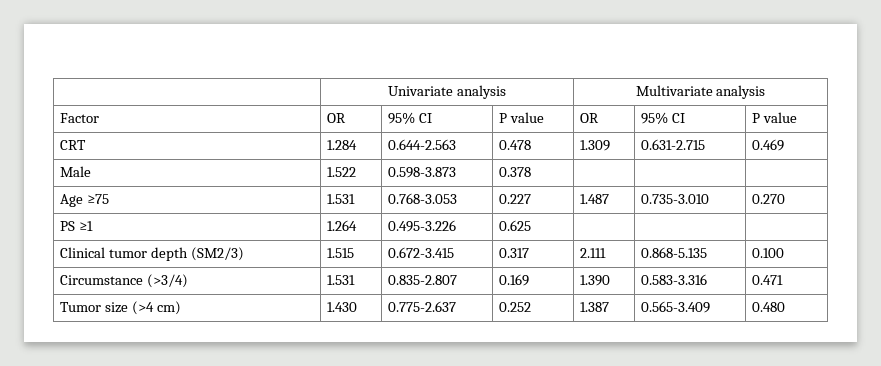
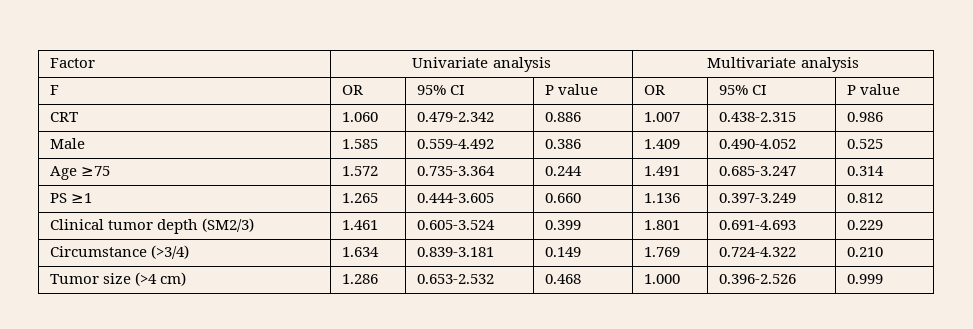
- | Univariate analysis | Multivariate analysis
+ Factor | Univariate analysis | Multivariate analysis
- Factor | OR | 95% CI | P value | OR | 95% CI | P value
+ F | OR | 95% CI | P value | OR | 95% CI | P value
- CRT | 1.284 | 0.644-2.563 | 0.478 | 1.309 | 0.631-2.715 | 0.469
- Male | 1.522 | 0.598-3.873 | 0.378 | | |
- Age ≥75 | 1.531 | 0.768-3.053 | 0.227 | 1.487 | 0.735-3.010 | 0.270
- PS ≥1 | 1.264 | 0.495-3.226 | 0.625 | | |
- Clinical tumor depth (SM2/3) | 1.515 | 0.672-3.415 | 0.317 | 2.111 | 0.868-5.135 | 0.100
- Circumstance (>3/4) | 1.531 | 0.835-2.807 | 0.169 | 1.390 | 0.583-3.316 | 0.471
- Tumor size (>4 cm) | 1.430 | 0.775-2.637 | 0.252 | 1.387 | 0.565-3.409 | 0.480
+ CRT | 1.060 | 0.479-2.342 | 0.886 | 1.007 | 0.438-2.315 | 0.986
+ Male | 1.585 | 0.559-4.492 | 0.386 | 1.409 | 0.490-4.052 | 0.525
+ Age ≥75 | 1.572 | 0.735-3.364 | 0.244 | 1.491 | 0.685-3.247 | 0.314
+ PS ≥1 | 1.265 | 0.444-3.605 | 0.660 | 1.136 | 0.397-3.249 | 0.812
+ Clinical tumor depth (SM2/3) | 1.461 | 0.605-3.524 | 0.399 | 1.801 | 0.691-4.693 | 0.229
+ Circumstance (>3/4) | 1.634 | 0.839-3.181 | 0.149 | 1.769 | 0.724-4.322 | 0.210
+ Tumor size (>4 cm) | 1.286 | 0.653-2.532 | 0.468 | 1.000 | 0.396-2.526 | 0.999

